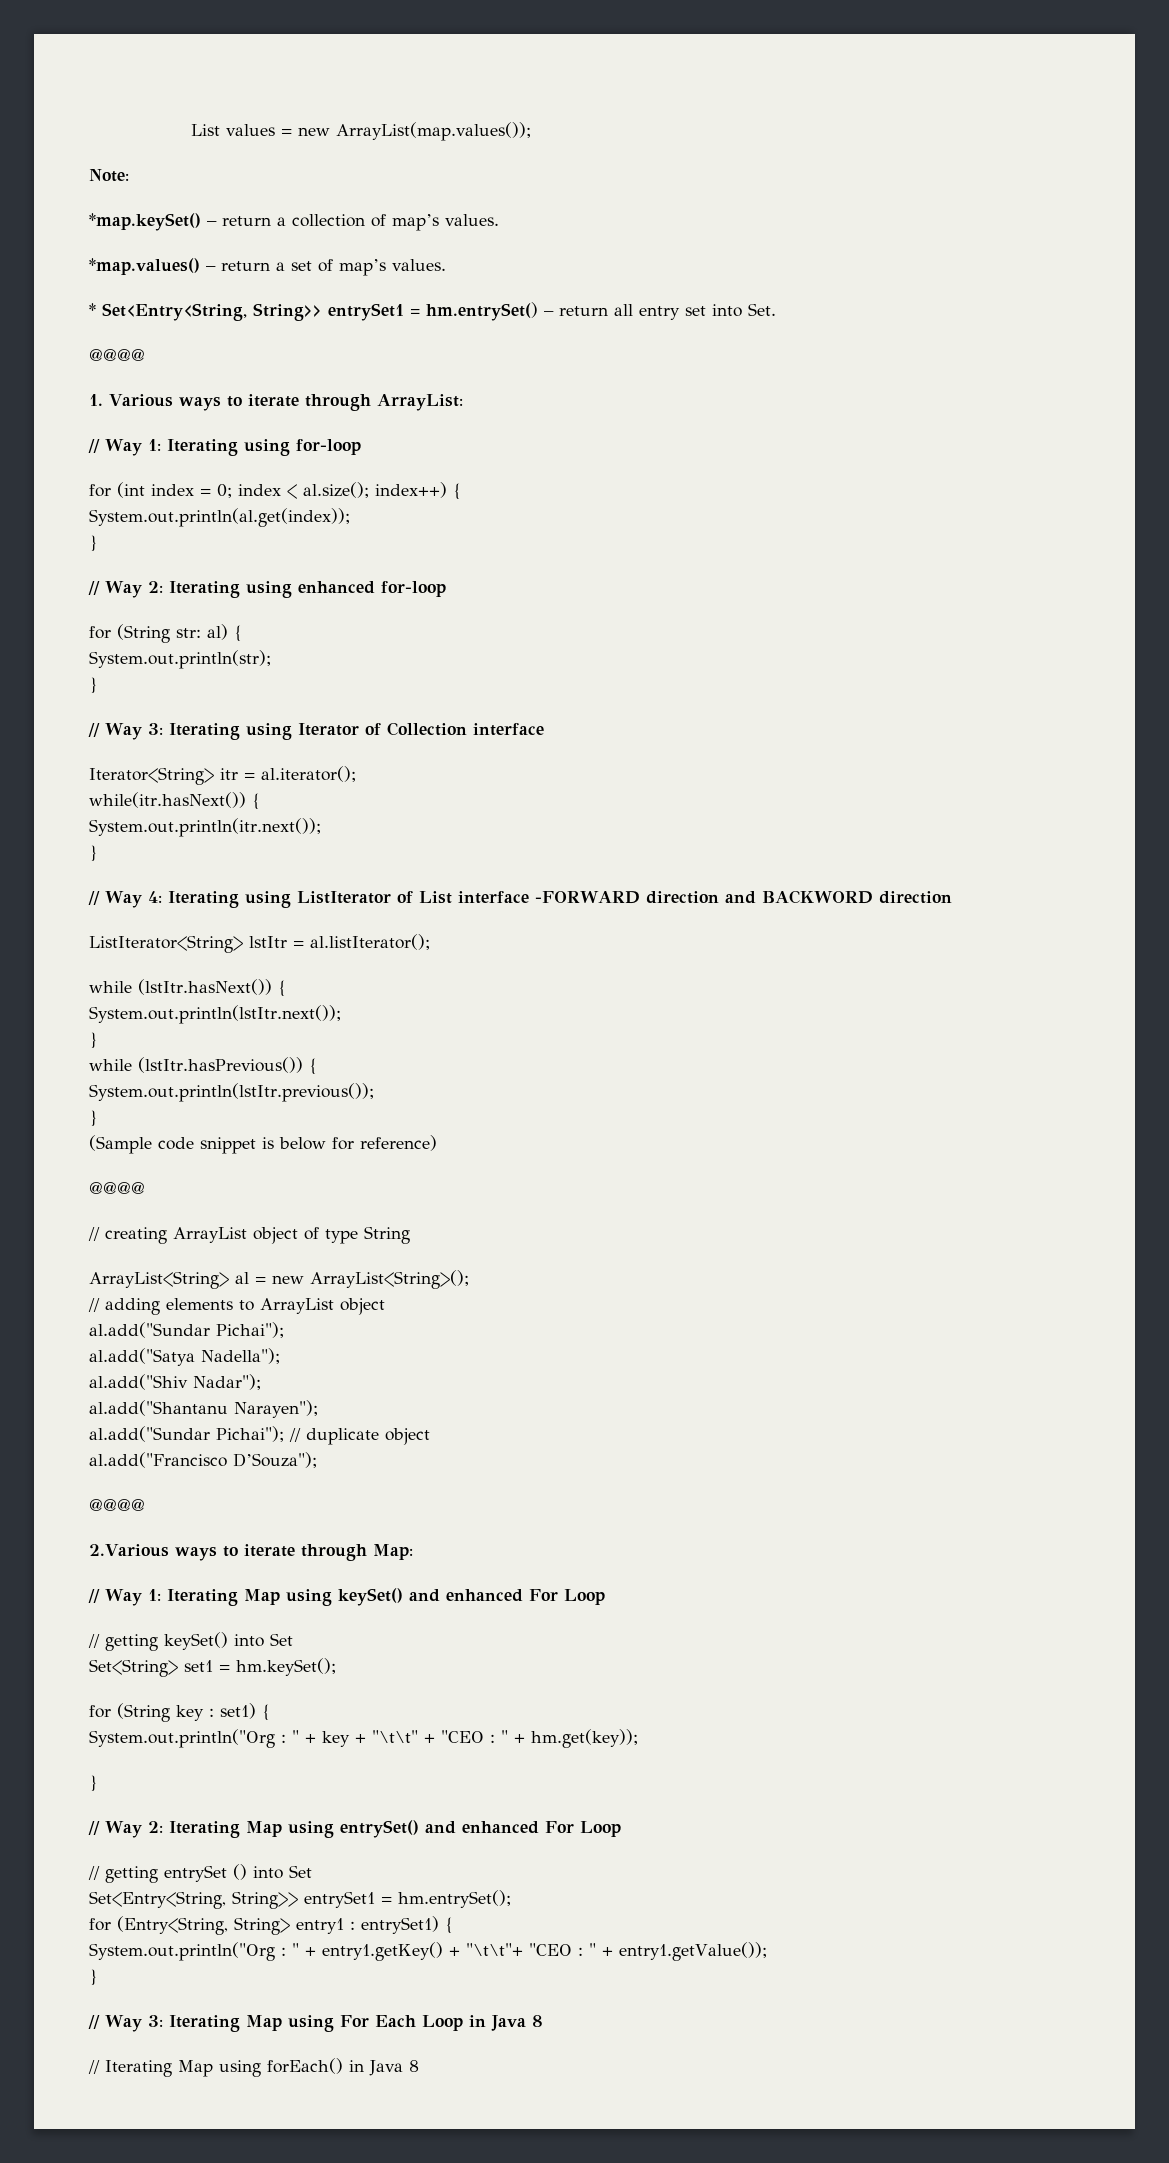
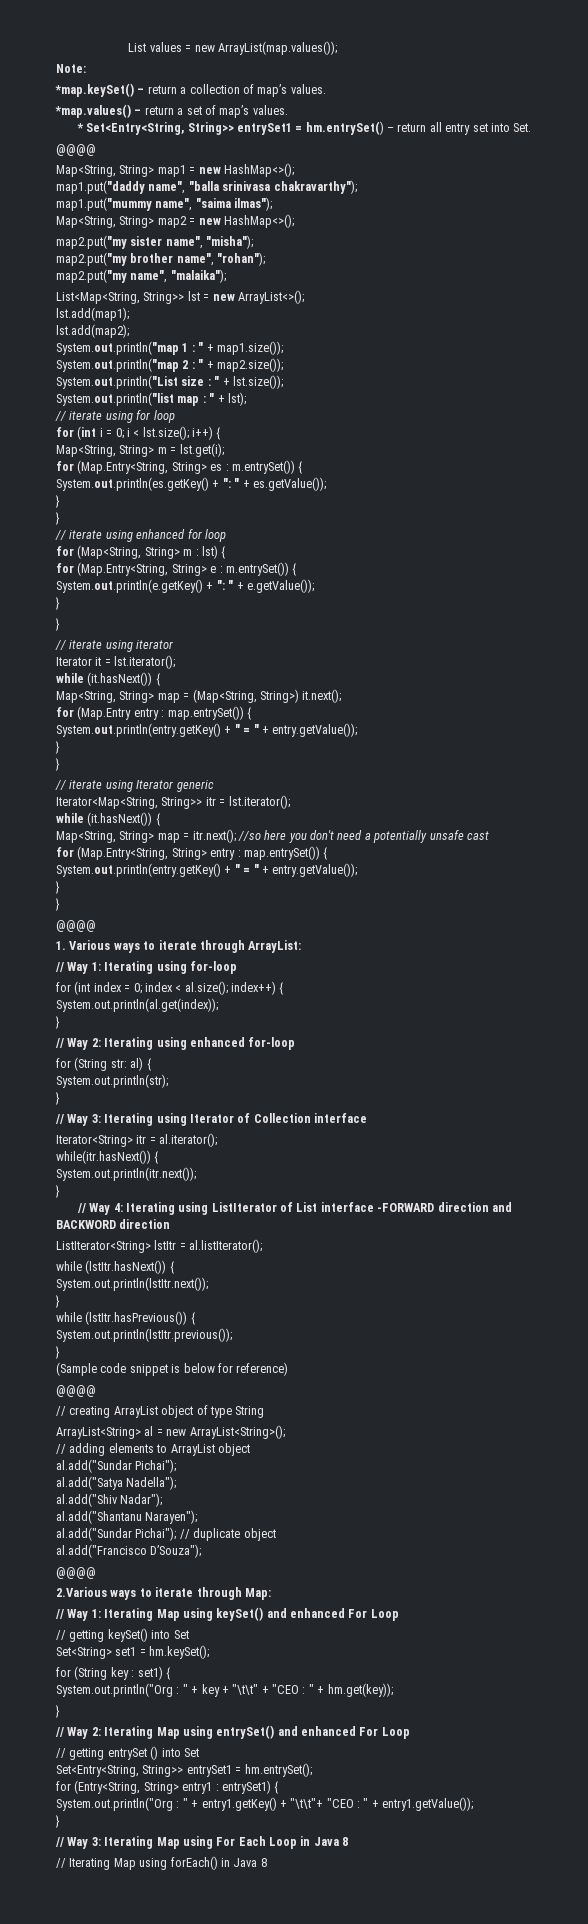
+ Map<String, String> map1 = new HashMap<>();
+ map1.put("daddy name", "balla srinivasa chakravarthy");
+ map1.put("mummy name", "saima ilmas");
+ Map<String, String> map2 = new HashMap<>();
+ map2.put("my sister name", "misha");
+ map2.put("my brother name", "rohan");
+ map2.put("my name", "malaika");
+ List<Map<String, String>> lst = new ArrayList<>();
+ lst.add(map1);
+ lst.add(map2);
+ System.out.println("map 1 : " + map1.size());
+ System.out.println("map 2 : " + map2.size());
+ System.out.println("List size : " + lst.size());
+ System.out.println("list map : " + lst);
+ // iterate using for loop
+ for (int i = 0; i < lst.size(); i++) {
+ Map<String, String> m = lst.get(i);
+ for (Map.Entry<String, String> es : m.entrySet()) {
+ System.out.println(es.getKey() + ": " + es.getValue());
+ }
+ }
+ // iterate using enhanced for loop
+ for (Map<String, String> m : lst) {
+ for (Map.Entry<String, String> e : m.entrySet()) {
+ System.out.println(e.getKey() + ": " + e.getValue());
+ }
+ }
+ // iterate using iterator
+ Iterator it = lst.iterator();
+ while (it.hasNext()) {
+ Map<String, String> map = (Map<String, String>) it.next();
+ for (Map.Entry entry : map.entrySet()) {
+ System.out.println(entry.getKey() + " = " + entry.getValue());
+ }
+ }
+ // iterate using Iterator generic
+ Iterator<Map<String, String>> itr = lst.iterator();
+ while (it.hasNext()) {
+ Map<String, String> map = itr.next(); //so here you don't need a potentially unsafe cast
+ for (Map.Entry<String, String> entry : map.entrySet()) {
+ System.out.println(entry.getKey() + " = " + entry.getValue());
+ }
+ }
+ @@@@

